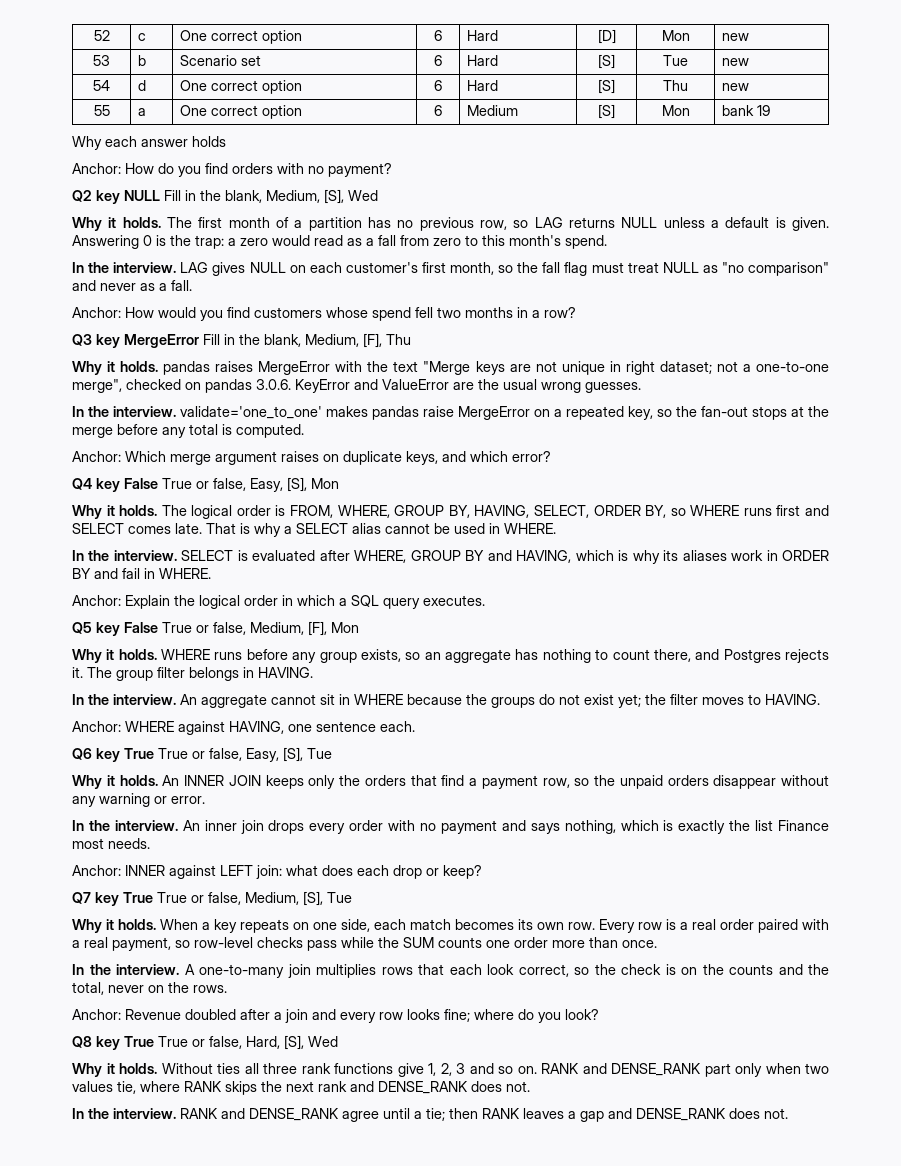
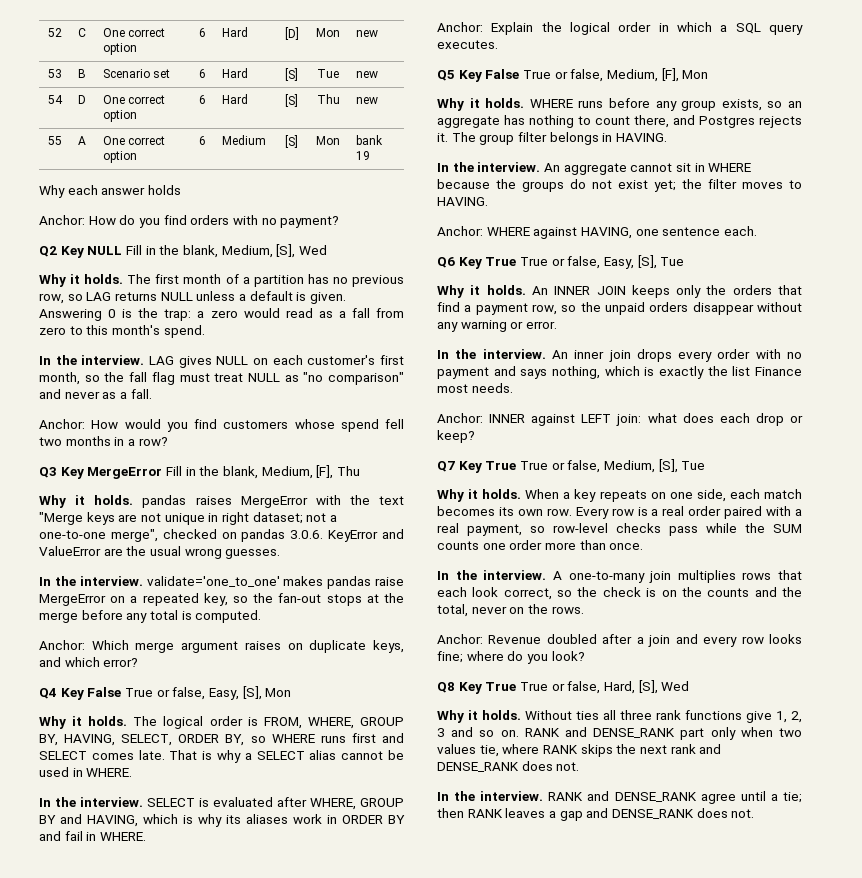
- 52 | c | One correct option | 6 | Hard | [D] | Mon | new
+ 52 | C | One correct option | 6 | Hard | [D] | Mon | new
- 53 | b | Scenario set | 6 | Hard | [S] | Tue | new
+ 53 | B | Scenario set | 6 | Hard | [S] | Tue | new
- 54 | d | One correct option | 6 | Hard | [S] | Thu | new
+ 54 | D | One correct option | 6 | Hard | [S] | Thu | new
- 55 | a | One correct option | 6 | Medium | [S] | Mon | bank 19
+ 55 | A | One correct option | 6 | Medium | [S] | Mon | bank 19
- Q2 key NULL Fill in the blank, Medium, [S], Wed
+ Q2 Key NULL Fill in the blank, Medium, [S], Wed
- Q3 key MergeError Fill in the blank, Medium, [F], Thu
+ Q3 Key MergeError Fill in the blank, Medium, [F], Thu
- Q4 key False True or false, Easy, [S], Mon
+ Q4 Key False True or false, Easy, [S], Mon
- Q5 key False True or false, Medium, [F], Mon
+ Q5 Key False True or false, Medium, [F], Mon
- Q6 key True True or false, Easy, [S], Tue
+ Q6 Key True True or false, Easy, [S], Tue
- Q7 key True True or false, Medium, [S], Tue
+ Q7 Key True True or false, Medium, [S], Tue
- Q8 key True True or false, Hard, [S], Wed
+ Q8 Key True True or false, Hard, [S], Wed

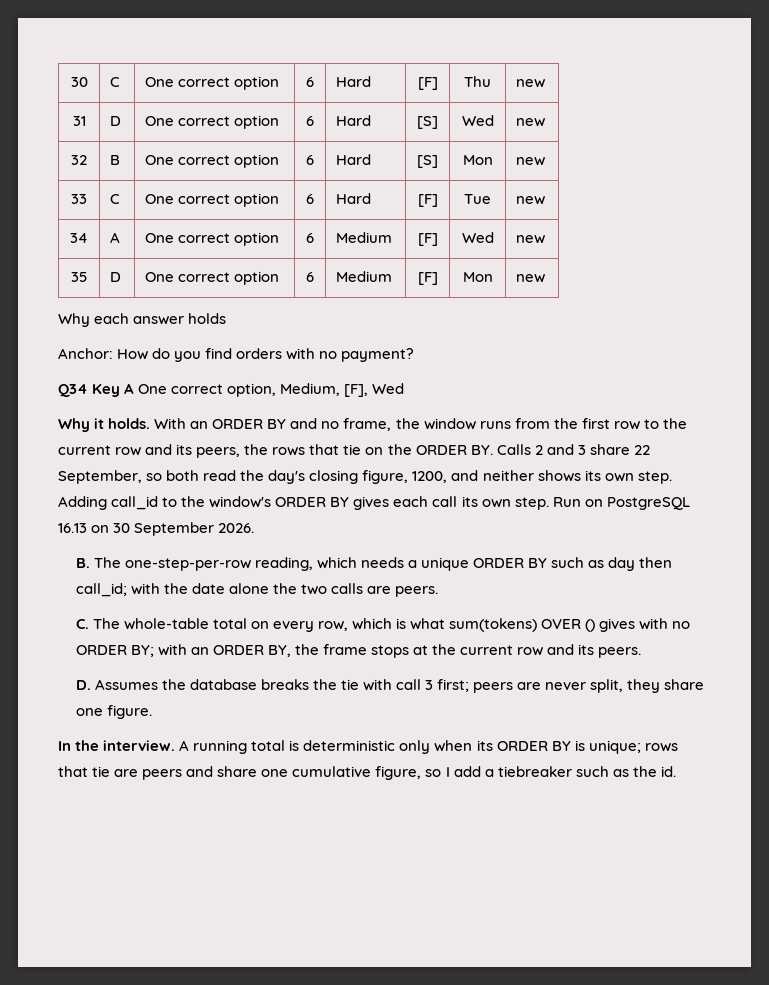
- 52 | C | One correct option | 6 | Hard | [D] | Mon | new
- 53 | B | Scenario set | 6 | Hard | [S] | Tue | new
- 54 | D | One correct option | 6 | Hard | [S] | Thu | new
- 55 | A | One correct option | 6 | Medium | [S] | Mon | bank 19
+ 30 | C | One correct option | 6 | Hard | [F] | Thu | new
+ 31 | D | One correct option | 6 | Hard | [S] | Wed | new
+ 32 | B | One correct option | 6 | Hard | [S] | Mon | new
+ 33 | C | One correct option | 6 | Hard | [F] | Tue | new
+ 34 | A | One correct option | 6 | Medium | [F] | Wed | new
+ 35 | D | One correct option | 6 | Medium | [F] | Mon | new
- Q2 Key NULL Fill in the blank, Medium, [S], Wed
- Why it holds. The first month of a partition has no previous row, so LAG returns NULL unless a default is given. Answering 0 is the trap: a zero would read as a fall from zero to this month's spend.
- In the interview. LAG gives NULL on each customer's first month, so the fall flag must treat NULL as "no comparison" and never as a fall.
- Anchor: How would you find customers whose spend fell two months in a row?
- Q3 Key MergeError Fill in the blank, Medium, [F], Thu
- Why it holds. pandas raises MergeError with the text "Merge keys are not unique in right dataset; not a one-to-one merge", checked on pandas 3.0.6. KeyError and ValueError are the usual wrong guesses.
- In the interview. validate='one_to_one' makes pandas raise MergeError on a repeated key, so the fan-out stops at the merge before any total is computed.
- Anchor: Which merge argument raises on duplicate keys, and which error?
- Q4 Key False True or false, Easy, [S], Mon
- Why it holds. The logical order is FROM, WHERE, GROUP BY, HAVING, SELECT, ORDER BY, so WHERE runs first and SELECT comes late. That is why a SELECT alias cannot be used in WHERE.
- In the interview. SELECT is evaluated after WHERE, GROUP BY and HAVING, which is why its aliases work in ORDER BY and fail in WHERE.
- Anchor: Explain the logical order in which a SQL query executes.
- Q5 Key False True or false, Medium, [F], Mon
- Why it holds. WHERE runs before any group exists, so an aggregate has nothing to count there, and Postgres rejects it. The group filter belongs in HAVING.
- In the interview. An aggregate cannot sit in WHERE because the groups do not exist yet; the filter moves to HAVING.
- Anchor: WHERE against HAVING, one sentence each.
- Q6 Key True True or false, Easy, [S], Tue
- Why it holds. An INNER JOIN keeps only the orders that find a payment row, so the unpaid orders disappear without any warning or error.
- In the interview. An inner join drops every order with no payment and says nothing, which is exactly the list Finance most needs.
- Anchor: INNER against LEFT join: what does each drop or keep?
- Q7 Key True True or false, Medium, [S], Tue
- Why it holds. When a key repeats on one side, each match becomes its own row. Every row is a real order paired with a real payment, so row-level checks pass while the SUM counts one order more than once.
- In the interview. A one-to-many join multiplies rows that each look correct, so the check is on the counts and the total, never on the rows.
- Anchor: Revenue doubled after a join and every row looks fine; where do you look?
- Q8 Key True True or false, Hard, [S], Wed
- Why it holds. Without ties all three rank functions give 1, 2, 3 and so on. RANK and DENSE_RANK part only when two values tie, where RANK skips the next rank and DENSE_RANK does not.
- In the interview. RANK and DENSE_RANK agree until a tie; then RANK leaves a gap and DENSE_RANK does not.
+ Q34 Key A One correct option, Medium, [F], Wed
+ Why it holds. With an ORDER BY and no frame, the window runs from the first row to the current row and its peers, the rows that tie on the ORDER BY. Calls 2 and 3 share 22 September, so both read the day's closing figure, 1200, and neither shows its own step. Adding call_id to the window's ORDER BY gives each call its own step. Run on PostgreSQL 16.13 on 30 September 2026.
+ B. The one-step-per-row reading, which needs a unique ORDER BY such as day then call_id; with the date alone the two calls are peers.
+ C. The whole-table total on every row, which is what sum(tokens) OVER () gives with no ORDER BY; with an ORDER BY, the frame stops at the current row and its peers.
+ D. Assumes the database breaks the tie with call 3 first; peers are never split, they share one figure.
+ In the interview. A running total is deterministic only when its ORDER BY is unique; rows that tie are peers and share one cumulative figure, so I add a tiebreaker such as the id.

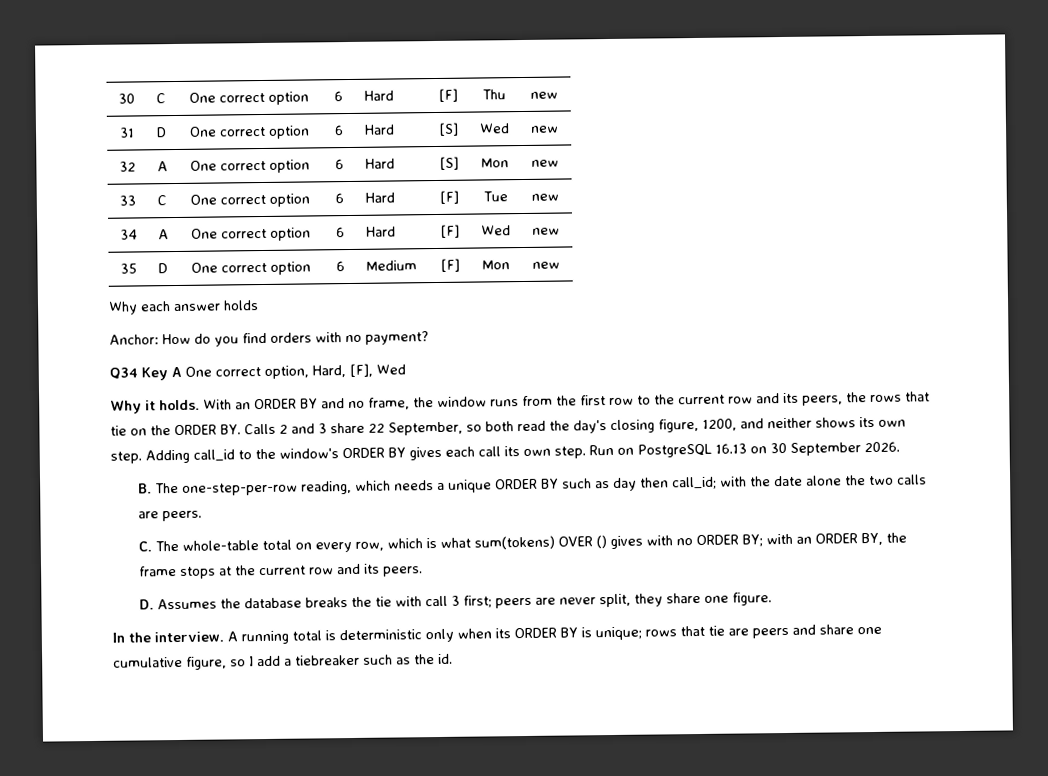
- 32 | B | One correct option | 6 | Hard | [S] | Mon | new
+ 32 | A | One correct option | 6 | Hard | [S] | Mon | new
- 34 | A | One correct option | 6 | Medium | [F] | Wed | new
+ 34 | A | One correct option | 6 | Hard | [F] | Wed | new
- Q34 Key A One correct option, Medium, [F], Wed
+ Q34 Key A One correct option, Hard, [F], Wed

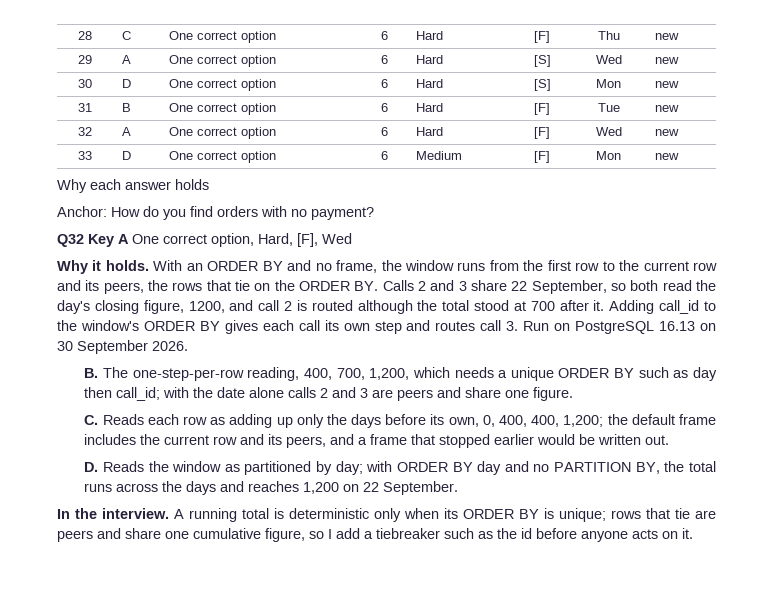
- 30 | C | One correct option | 6 | Hard | [F] | Thu | new
+ 28 | C | One correct option | 6 | Hard | [F] | Thu | new
- 31 | D | One correct option | 6 | Hard | [S] | Wed | new
+ 29 | A | One correct option | 6 | Hard | [S] | Wed | new
- 32 | A | One correct option | 6 | Hard | [S] | Mon | new
+ 30 | D | One correct option | 6 | Hard | [S] | Mon | new
- 33 | C | One correct option | 6 | Hard | [F] | Tue | new
+ 31 | B | One correct option | 6 | Hard | [F] | Tue | new
- 34 | A | One correct option | 6 | Hard | [F] | Wed | new
+ 32 | A | One correct option | 6 | Hard | [F] | Wed | new
- 35 | D | One correct option | 6 | Medium | [F] | Mon | new
+ 33 | D | One correct option | 6 | Medium | [F] | Mon | new
- Q34 Key A One correct option, Hard, [F], Wed
+ Q32 Key A One correct option, Hard, [F], Wed
- With an ORDER BY and no frame, the window runs from the first row to the current row and its peers, the rows that tie on the ORDER BY. Calls 2 and 3 share 22 September, so both read the day's closing figure, 1200, and neither shows its own step.
+ With an ORDER BY and no frame, the window runs from the first row to the current row and its peers, the rows that tie on the ORDER BY. Calls 2 and 3 share 22 September, so both read the day's closing figure, 1200, and call 2 is routed although the total stood at 700 after it.
- Adding call_id to the window's ORDER BY gives each call its own step. Run on PostgreSQL 16.13 on 30 September 2026.
+ Adding call_id to the window's ORDER BY gives each call its own step and routes call 3. Run on PostgreSQL 16.13 on 30 September 2026.
- B. The one-step-per-row reading, which needs a unique ORDER BY such as day then call_id; with the date alone the two calls are peers.
- C. The whole-table total on every row, which is what sum(tokens) OVER () gives with no ORDER BY; with an ORDER BY, the frame stops at the current row and its peers.
- D. Assumes the database breaks the tie with call 3 first; peers are never split, they share one figure.
+ B. The one-step-per-row reading, 400, 700, 1,200, which needs a unique ORDER BY such as day then call_id; with the date alone calls 2 and 3 are peers and share one figure.
+ C. Reads each row as adding up only the days before its own, 0, 400, 400, 1,200; the default frame includes the current row and its peers, and a frame that stopped earlier would be written out.
+ D. Reads the window as partitioned by day; with ORDER BY day and no PARTITION BY, the total runs across the days and reaches 1,200 on 22 September.
- A running total is deterministic only when its ORDER BY is unique; rows that tie are peers and share one cumulative figure, so I add a tiebreaker such as the id.
+ A running total is deterministic only when its ORDER BY is unique; rows that tie are peers and share one cumulative figure, so I add a tiebreaker such as the id before anyone acts on it.

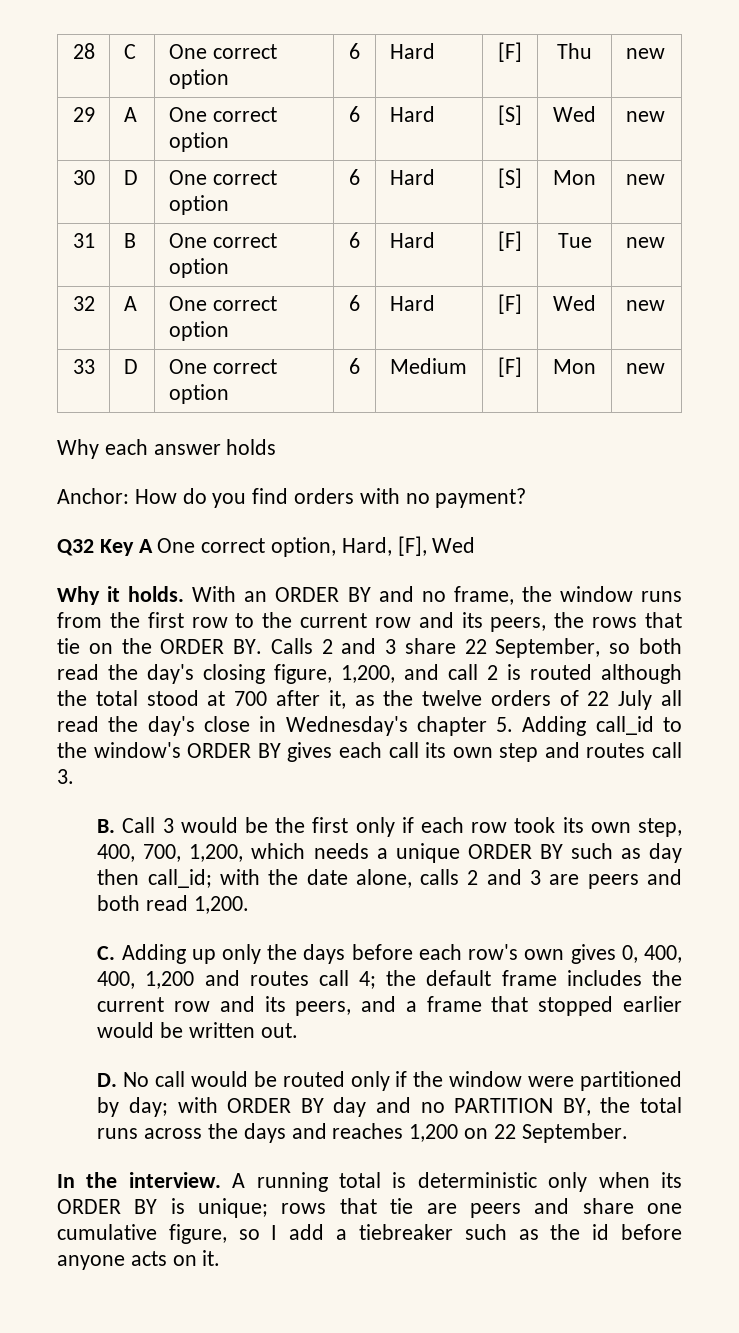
- With an ORDER BY and no frame, the window runs from the first row to the current row and its peers, the rows that tie on the ORDER BY. Calls 2 and 3 share 22 September, so both read the day's closing figure, 1200, and call 2 is routed although the total stood at 700 after it. Adding call_id to the window's ORDER BY gives each call its own step and routes call 3. Run on PostgreSQL 16.13 on 30 September 2026.
- B. The one-step-per-row reading, 400, 700, 1,200, which needs a unique ORDER BY such as day then call_id;
+ With an ORDER BY and no frame, the window runs from the first row to the current row and its peers, the rows that tie on the ORDER BY. Calls 2 and 3 share 22 September, so both read the day's closing figure, 1,200, and call 2 is routed although the total stood at 700 after it, as the twelve orders of 22 July all read the day's close in Wednesday's chapter 5. Adding call_id to the window's ORDER BY gives each call its own step and routes call 3.
+ B. Call 3 would be the first only if each row took its own step, 400, 700, 1,200, which needs a unique ORDER BY such as day then call_id;
- with the date alone calls 2 and 3 are peers and share one figure.
- C. Reads each row as adding up only the days before its own, 0, 400, 400, 1,200;
+ with the date alone, calls 2 and 3 are peers and both read 1,200.
+ C. Adding up only the days before each row's own gives 0, 400, 400, 1,200 and routes call 4;
- D. Reads the window as partitioned by day; with ORDER BY day and no PARTITION BY, the total runs across the days and reaches 1,200 on 22 September.
+ D. No call would be routed only if the window were partitioned by day; with ORDER BY day and no PARTITION BY, the total runs across the days and reaches 1,200 on 22 September.

